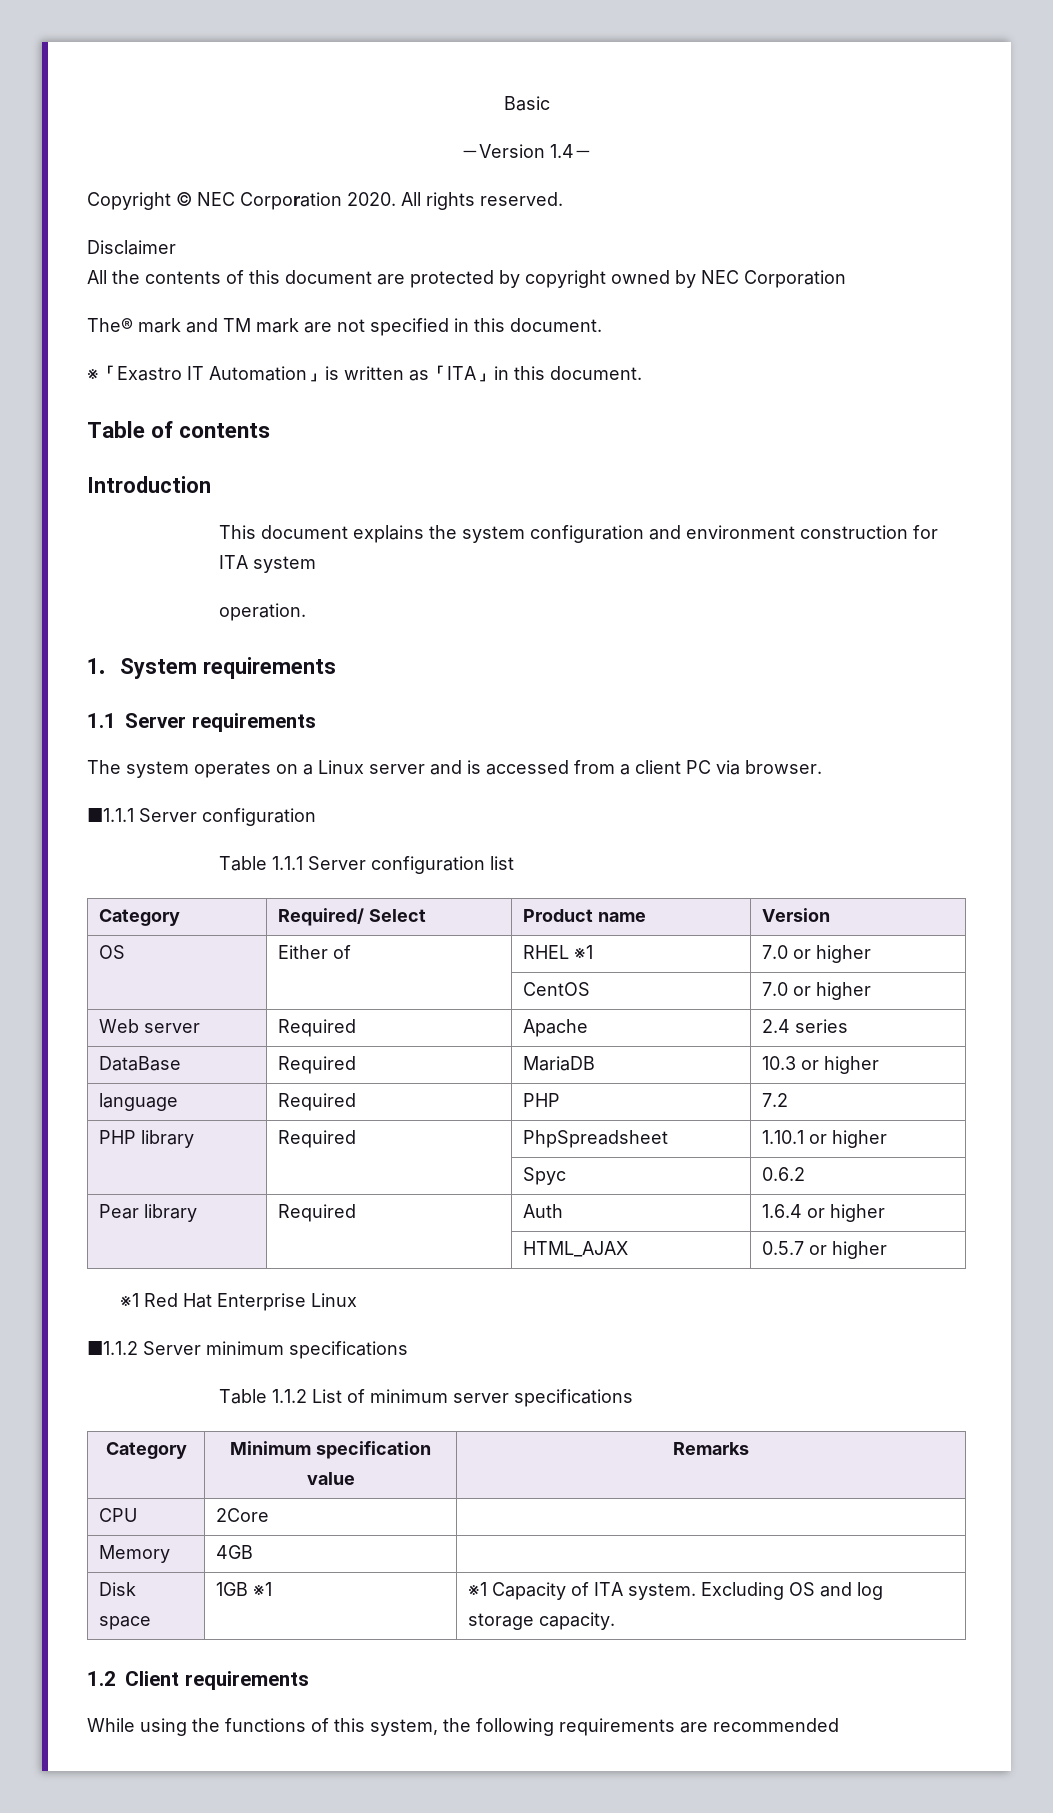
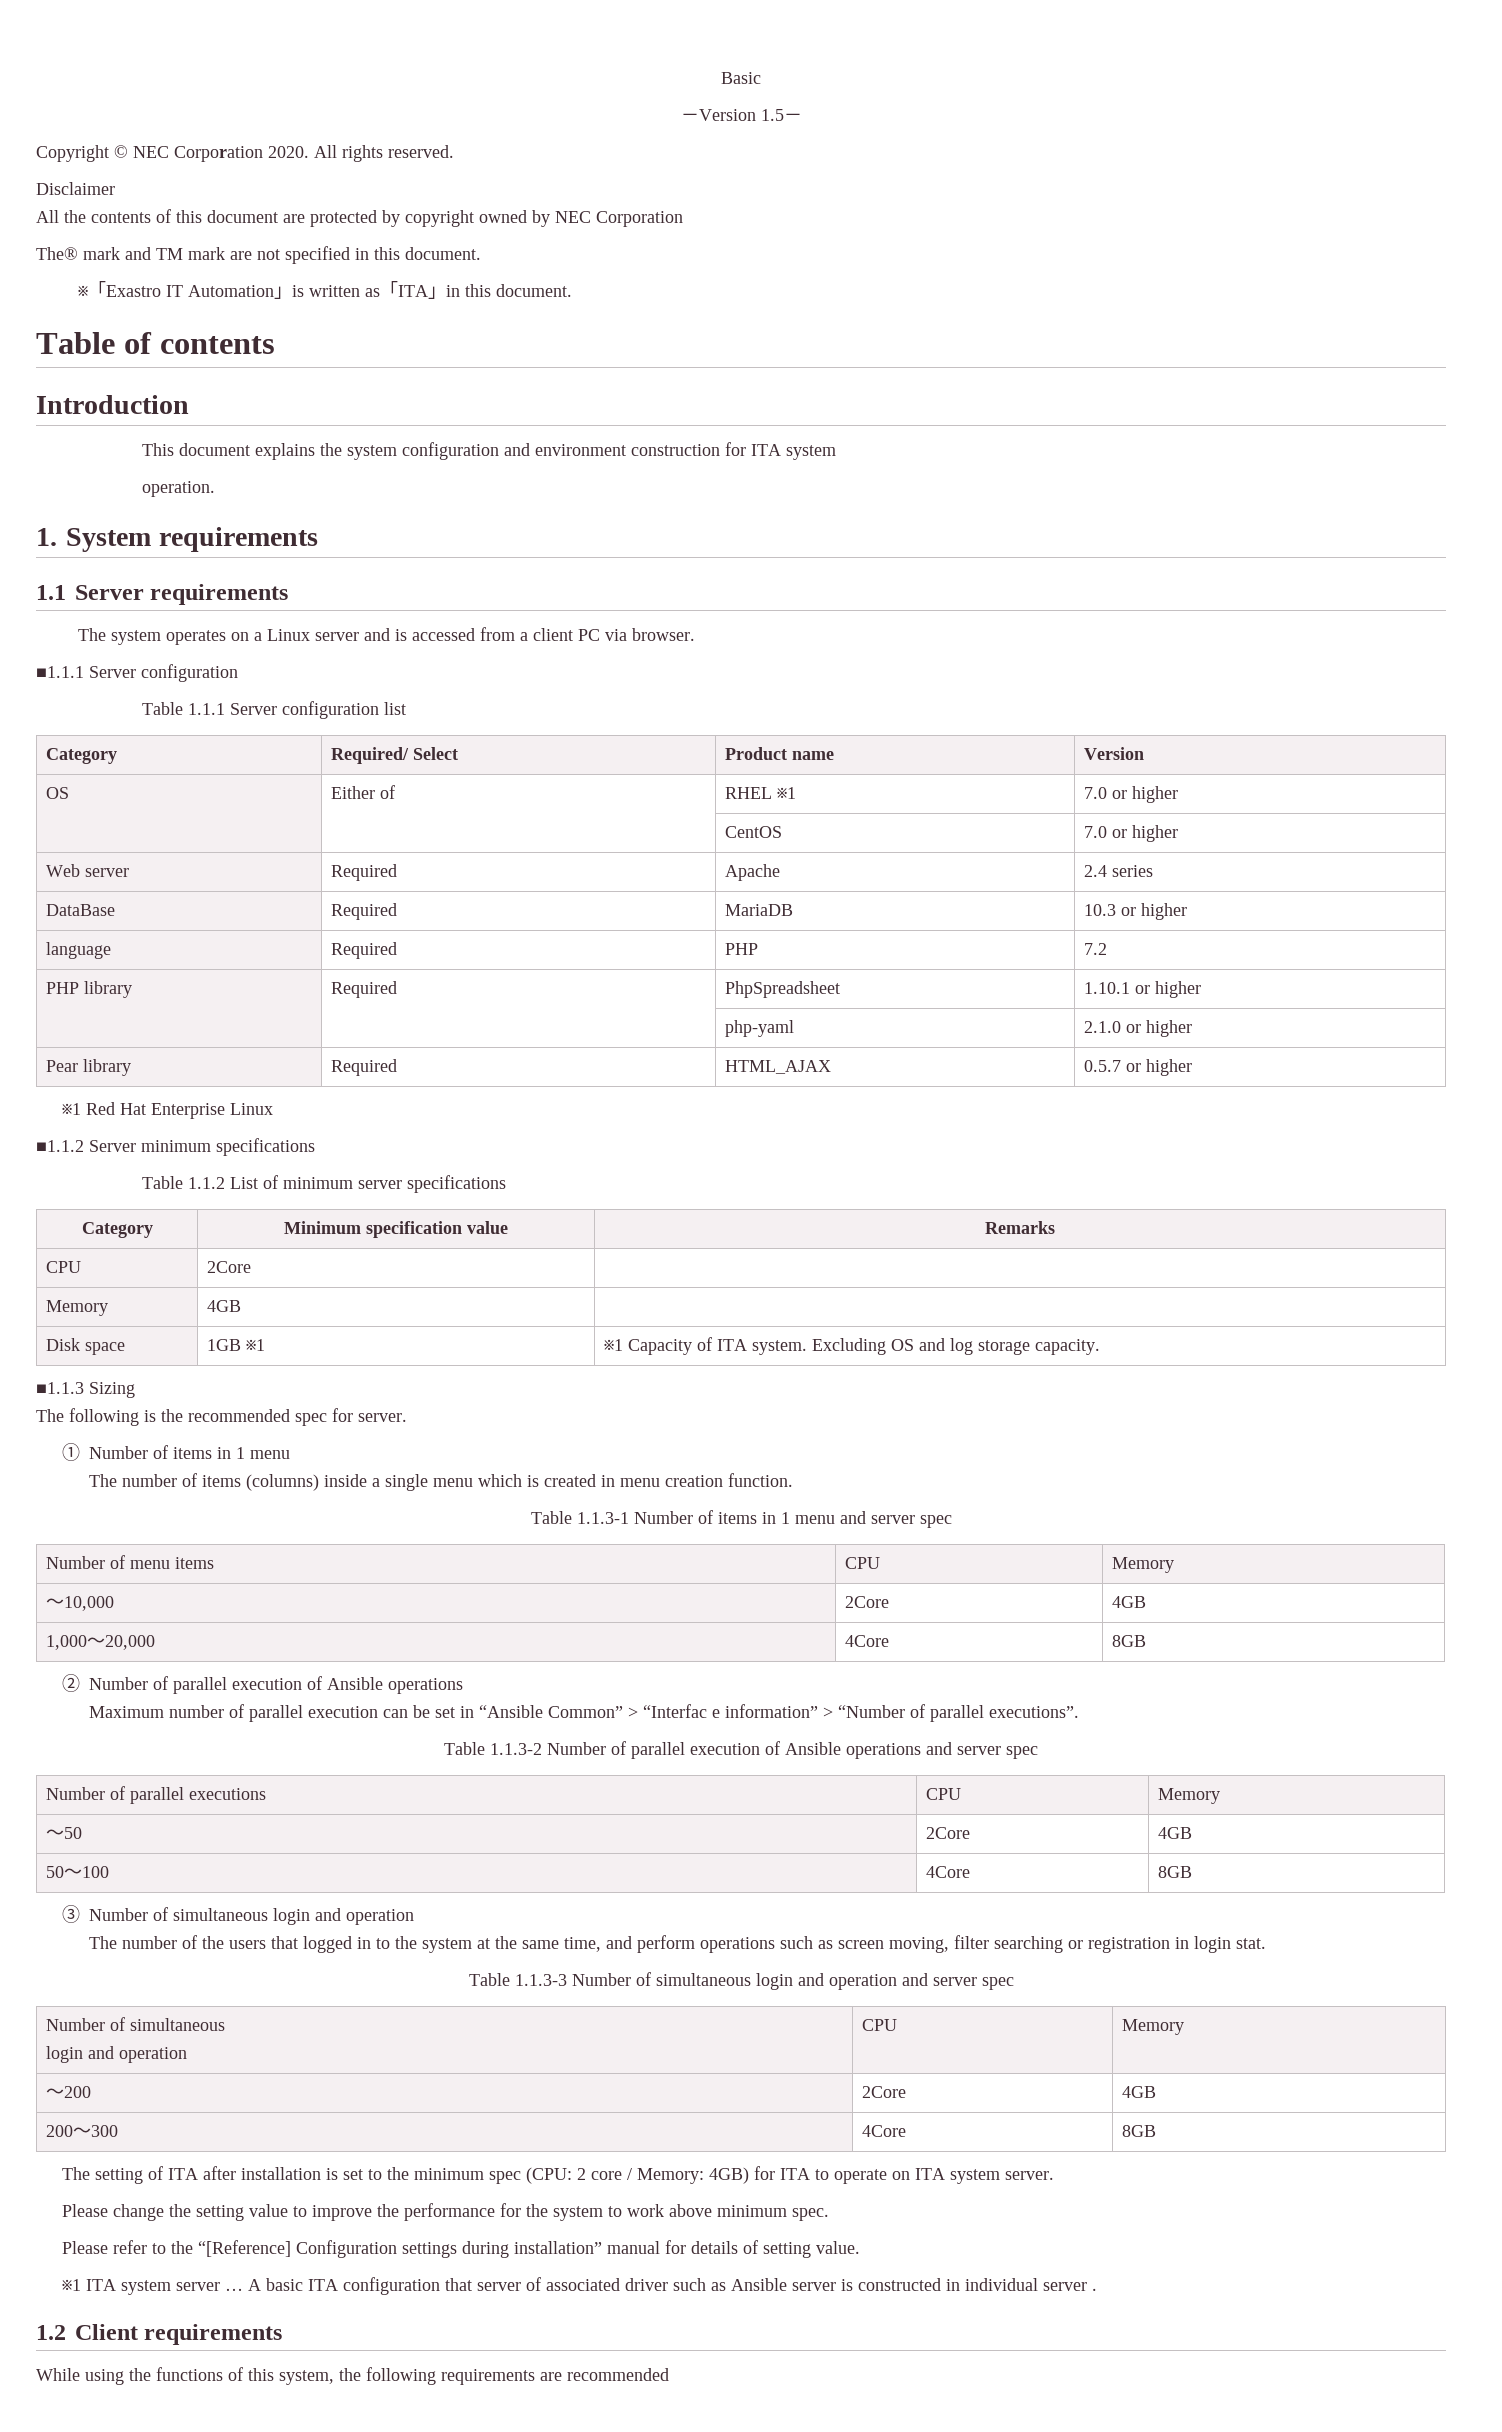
- －Version 1.4－
+ －Version 1.5－
- | | Spyc | 0.6.2
+ | | php-yaml | 2.1.0 or higher
- Pear library | Required | Auth | 1.6.4 or higher
- | | HTML_AJAX | 0.5.7 or higher
+ Pear library | Required | HTML_AJAX | 0.5.7 or higher
+ ■1.1.3 Sizing
+ The following is the recommended spec for server.
+ ① Number of items in 1 menu
+ The number of items (columns) inside a single menu which is created in menu creation function.
+ Table 1.1.3-1 Number of items in 1 menu and server spec
+ Number of menu items | CPU | Memory
+ ～10,000 | 2Core | 4GB
+ 1,000～20,000 | 4Core | 8GB
+ ② Number of parallel execution of Ansible operations
+ Maximum number of parallel execution can be set in “Ansible Common” > “Interfac e information” > “Number of parallel executions”.
+ Table 1.1.3-2 Number of parallel execution of Ansible operations and server spec
+ Number of parallel executions | CPU | Memory
+ ～50 | 2Core | 4GB
+ 50～100 | 4Core | 8GB
+ ③ Number of simultaneous login and operation
+ The number of the users that logged in to the system at the same time, and perform operations such as screen moving, filter searching or registration in login stat.
+ Table 1.1.3-3 Number of simultaneous login and operation and server spec
+ Number of simultaneous
+ login and operation | CPU | Memory
+ ～200 | 2Core | 4GB
+ 200～300 | 4Core | 8GB
+ The setting of ITA after installation is set to the minimum spec (CPU: 2 core / Memory: 4GB) for ITA to operate on ITA system server.
+ Please change the setting value to improve the performance for the system to work above minimum spec.
+ Please refer to the “[Reference] Configuration settings during installation” manual for details of setting value.
+ ※1 ITA system server … A basic ITA configuration that server of associated driver such as Ansible server is constructed in individual server .

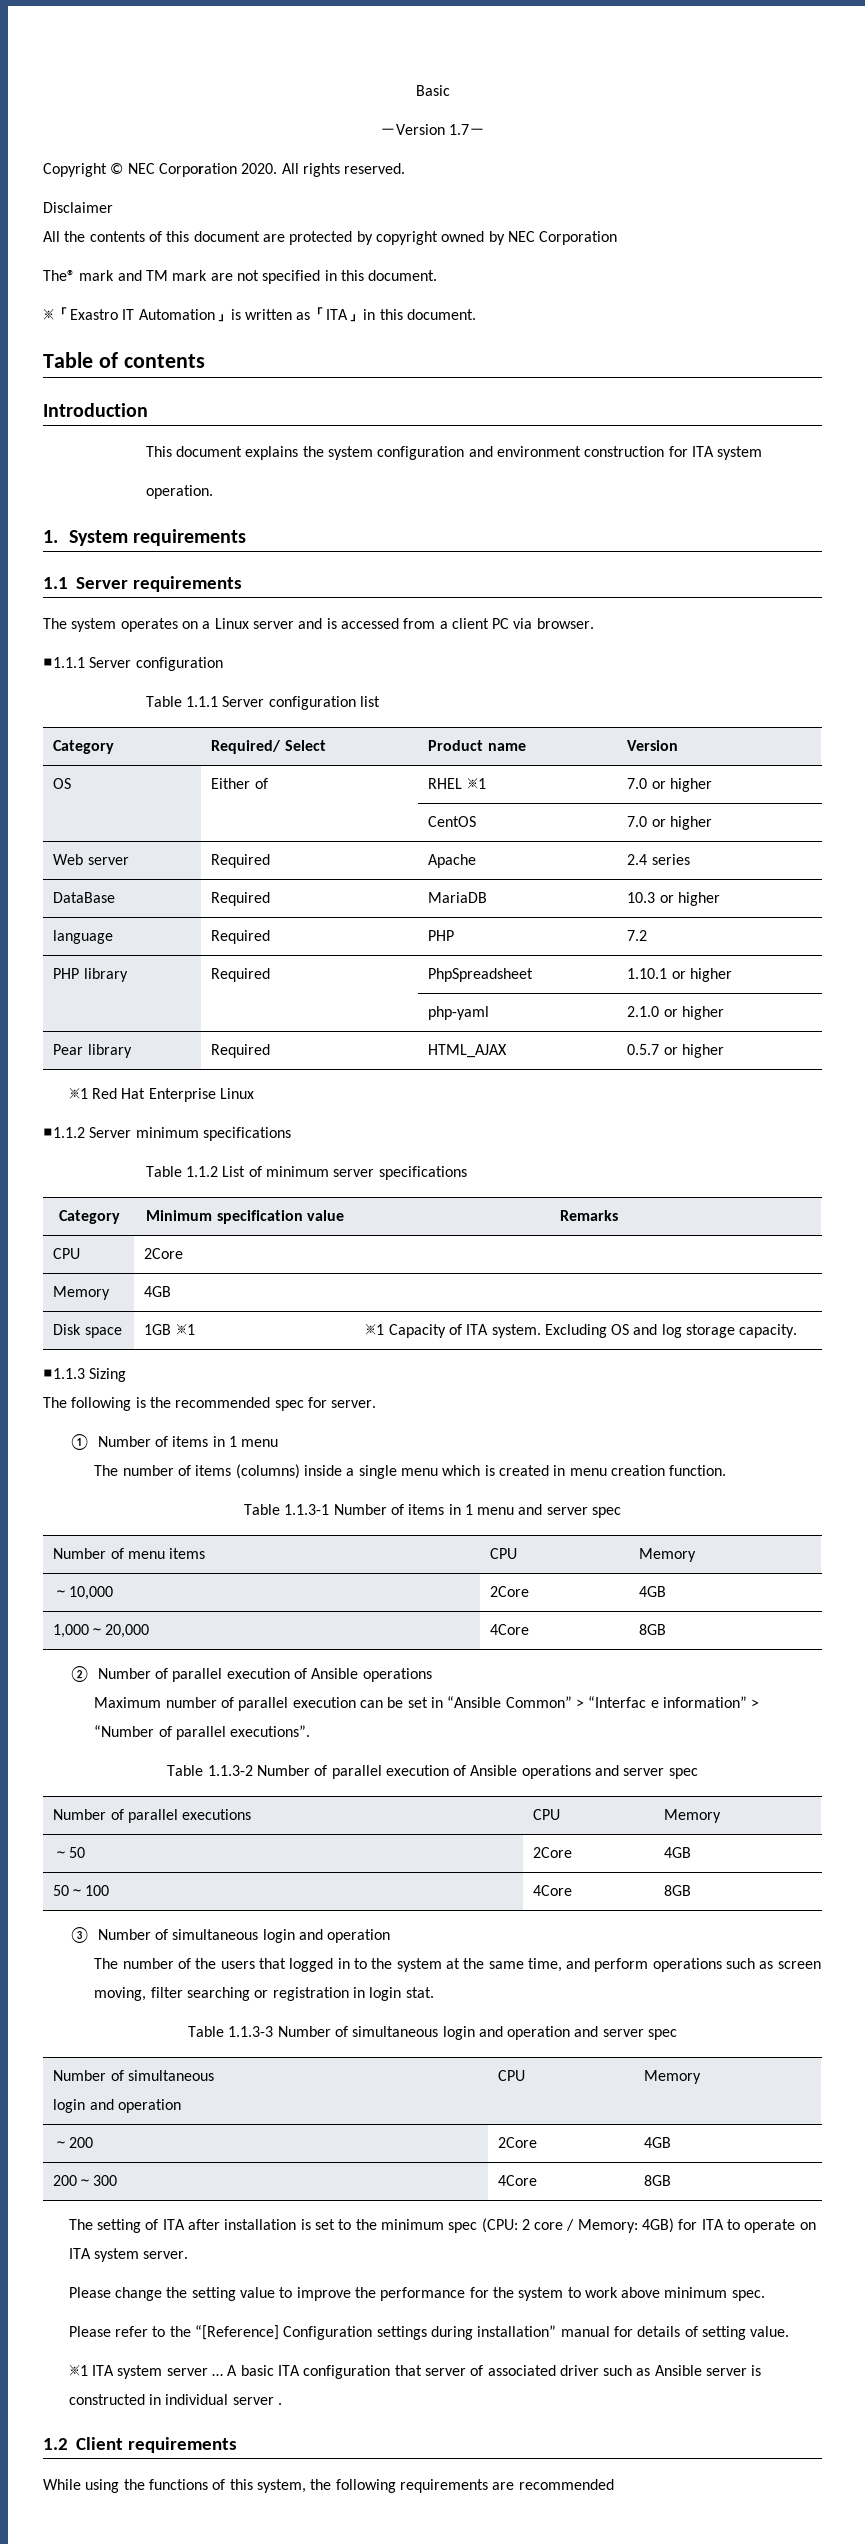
- －Version 1.5－
+ －Version 1.7－

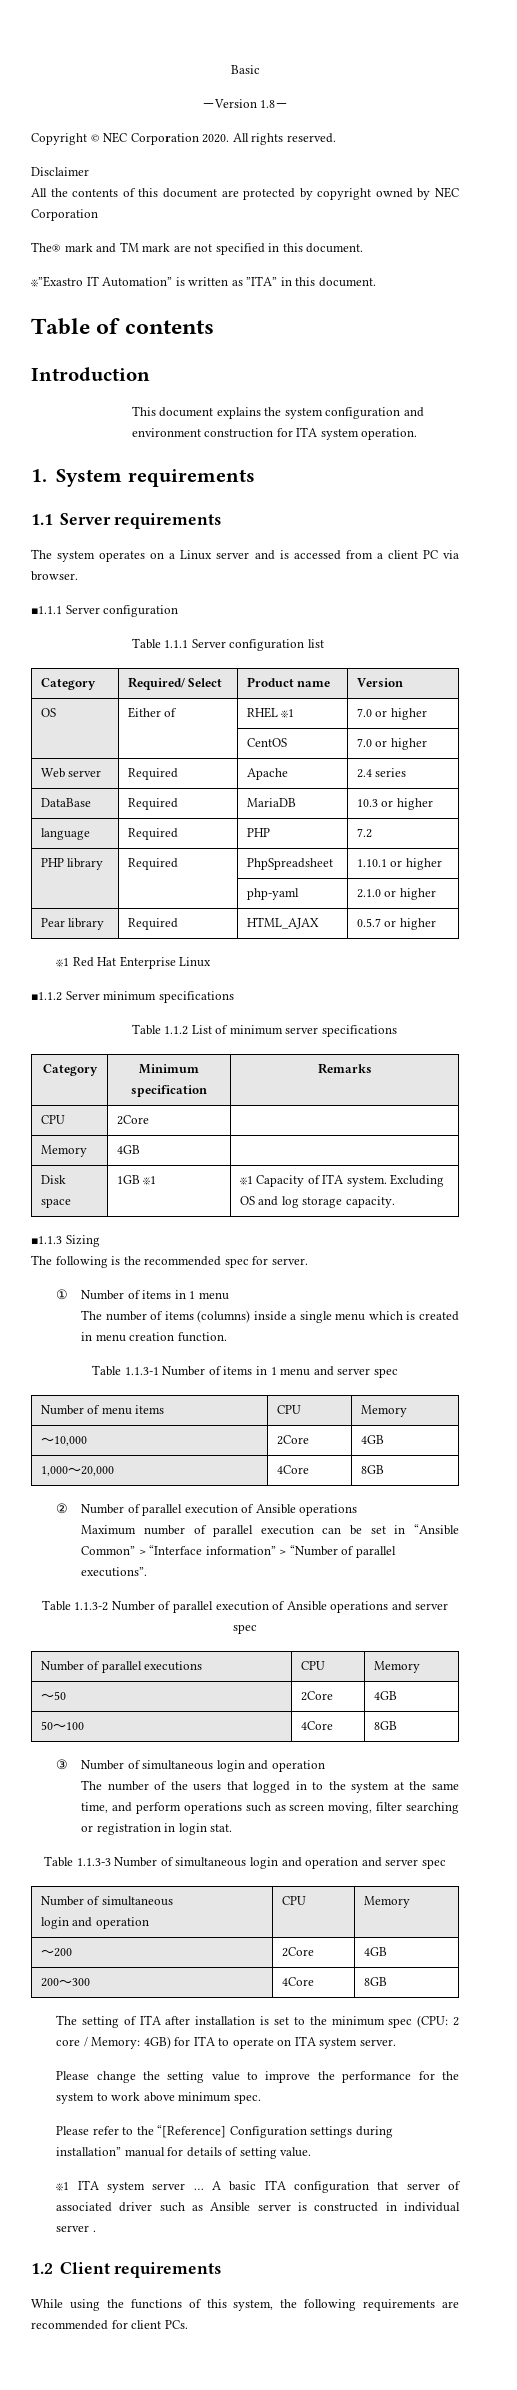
- －Version 1.7－
+ －Version 1.8－
- ※「Exastro IT Automation」is written as「ITA」in this document.
+ ※”Exastro IT Automation” is written as ”ITA” in this document.
- This document explains the system configuration and environment construction for ITA system
- operation.
+ This document explains the system configuration and environment construction for ITA system operation.
- Category | Minimum specification value | Remarks
+ Category | Minimum specification | Remarks
- Maximum number of parallel execution can be set in “Ansible Common” > “Interfac e information” > “Number of parallel executions”.
+ Maximum number of parallel execution can be set in “Ansible Common” > “Interface information” > “Number of parallel executions”.
- While using the functions of this system, the following requirements are recommended
+ While using the functions of this system, the following requirements are recommended for client PCs.

